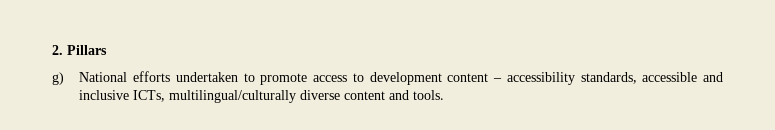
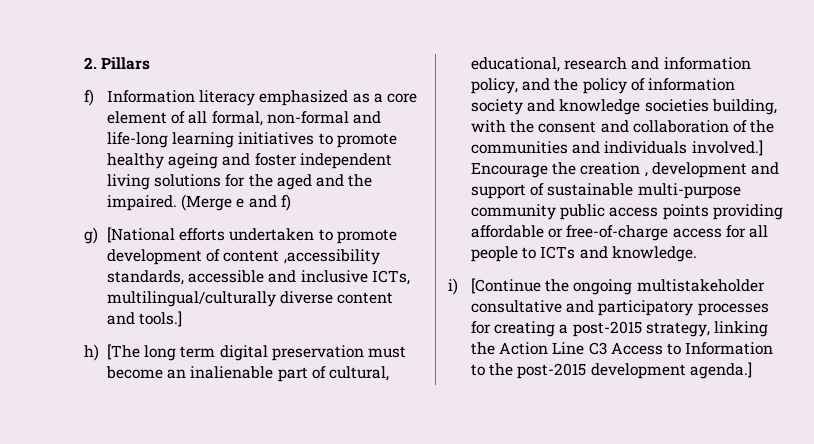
- g) National efforts undertaken to promote access to development content – accessibility standards, accessible and inclusive ICTs, multilingual/culturally diverse content and tools.
+ f) Information literacy emphasized as a core element of all formal, non-formal and life-long learning initiatives to promote healthy ageing and foster independent living solutions for the aged and the impaired. (Merge e and f)
+ g) [National efforts undertaken to promote development of content ,accessibility standards, accessible and inclusive ICTs, multilingual/culturally diverse content and tools.]
+ h) [The long term digital preservation must become an inalienable part of cultural, educational, research and information policy, and the policy of information society and knowledge societies building, with the consent and collaboration of the communities and individuals involved.] Encourage the creation , development and support of sustainable multi-purpose community public access points providing affordable or free-of-charge access for all people to ICTs and knowledge.
+ i) [Continue the ongoing multistakeholder consultative and participatory processes for creating a post-2015 strategy, linking the Action Line C3 Access to Information to the post-2015 development agenda.]

